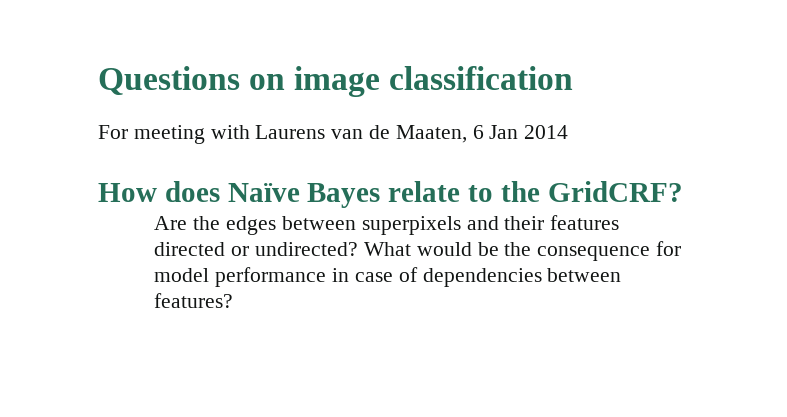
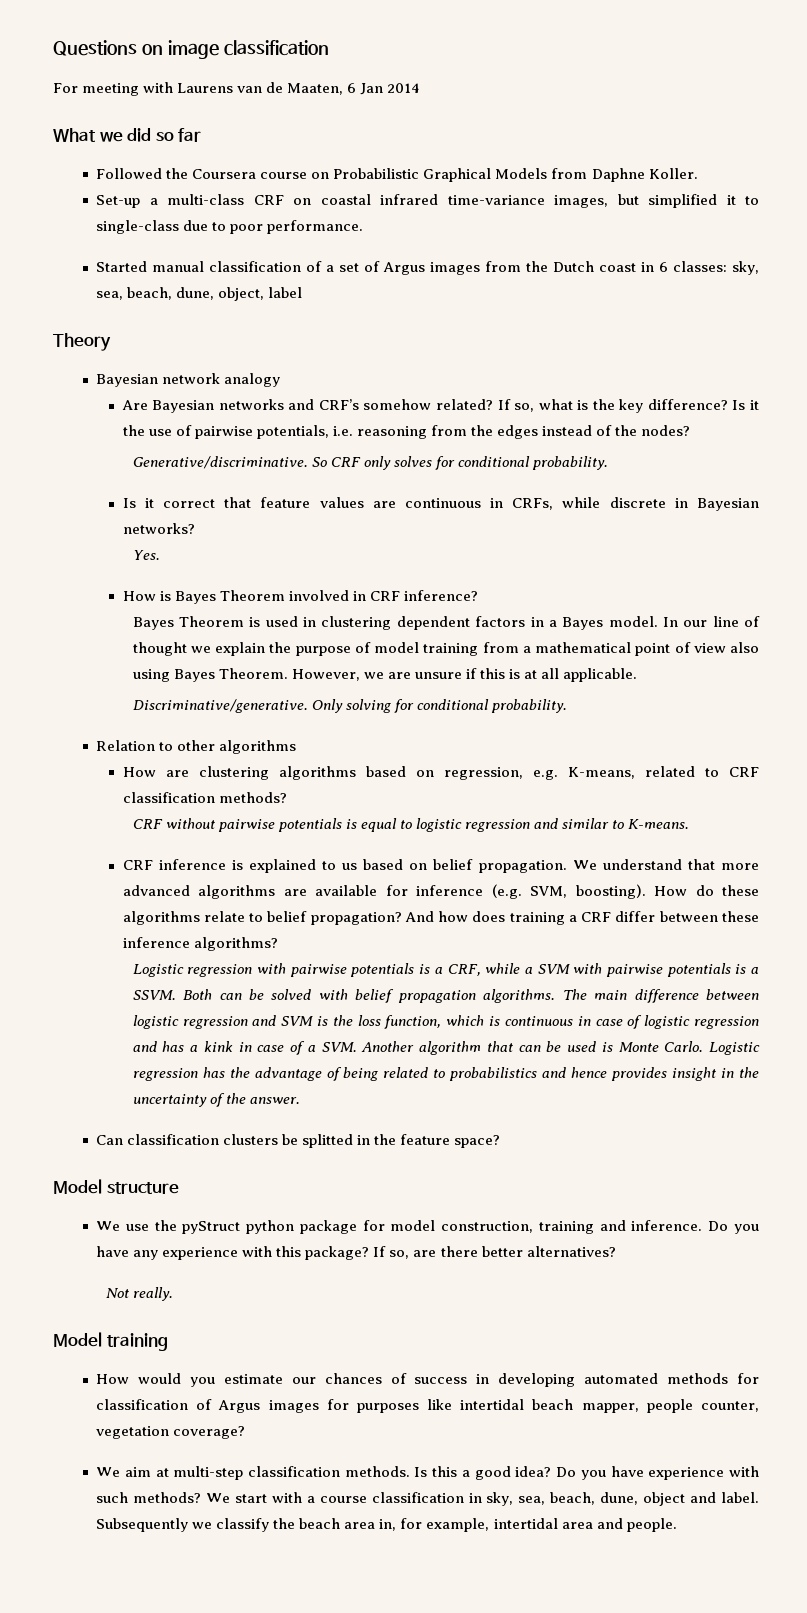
- How does Naïve Bayes relate to the GridCRF?
- Are the edges between superpixels and their features directed or undirected? What would be the consequence for model performance in case of dependencies between features?
+ What we did so far
+ Followed the Coursera course on Probabilistic Graphical Models from Daphne Koller.
+ Set-up a multi-class CRF on coastal infrared time-variance images, but simplified it to single-class due to poor performance.
+ Started manual classification of a set of Argus images from the Dutch coast in 6 classes: sky, sea, beach, dune, object, label
+ Theory
+ Bayesian network analogy
+ Are Bayesian networks and CRF’s somehow related? If so, what is the key difference? Is it the use of pairwise potentials, i.e. reasoning from the edges instead of the nodes?
+ Generative/discriminative. So CRF only solves for conditional probability.
+ Is it correct that feature values are continuous in CRFs, while discrete in Bayesian networks?
+ Yes.
+ How is Bayes Theorem involved in CRF inference?
+ Bayes Theorem is used in clustering dependent factors in a Bayes model. In our line of thought we explain the purpose of model training from a mathematical point of view also using Bayes Theorem. However, we are unsure if this is at all applicable.
+ Discriminative/generative. Only solving for conditional probability.
+ Relation to other algorithms
+ How are clustering algorithms based on regression, e.g. K-means, related to CRF classification methods?
+ CRF without pairwise potentials is equal to logistic regression and similar to K-means.
+ CRF inference is explained to us based on belief propagation. We understand that more advanced algorithms are available for inference (e.g. SVM, boosting). How do these algorithms relate to belief propagation? And how does training a CRF differ between these inference algorithms?
+ Logistic regression with pairwise potentials is a CRF, while a SVM with pairwise potentials is a SSVM. Both can be solved with belief propagation algorithms. The main difference between logistic regression and SVM is the loss function, which is continuous in case of logistic regression and has a kink in case of a SVM. Another algorithm that can be used is Monte Carlo. Logistic regression has the advantage of being related to probabilistics and hence provides insight in the uncertainty of the answer.
+ Can classification clusters be splitted in the feature space?
+ Model structure
+ We use the pyStruct python package for model construction, training and inference. Do you have any experience with this package? If so, are there better alternatives?
+ Not really.
+ Model training
+ How would you estimate our chances of success in developing automated methods for classification of Argus images for purposes like intertidal beach mapper, people counter, vegetation coverage?
+ We aim at multi-step classification methods. Is this a good idea? Do you have experience with such methods? We start with a course classification in sky, sea, beach, dune, object and label. Subsequently we classify the beach area in, for example, intertidal area and people.

